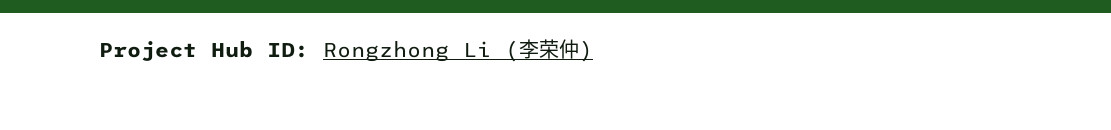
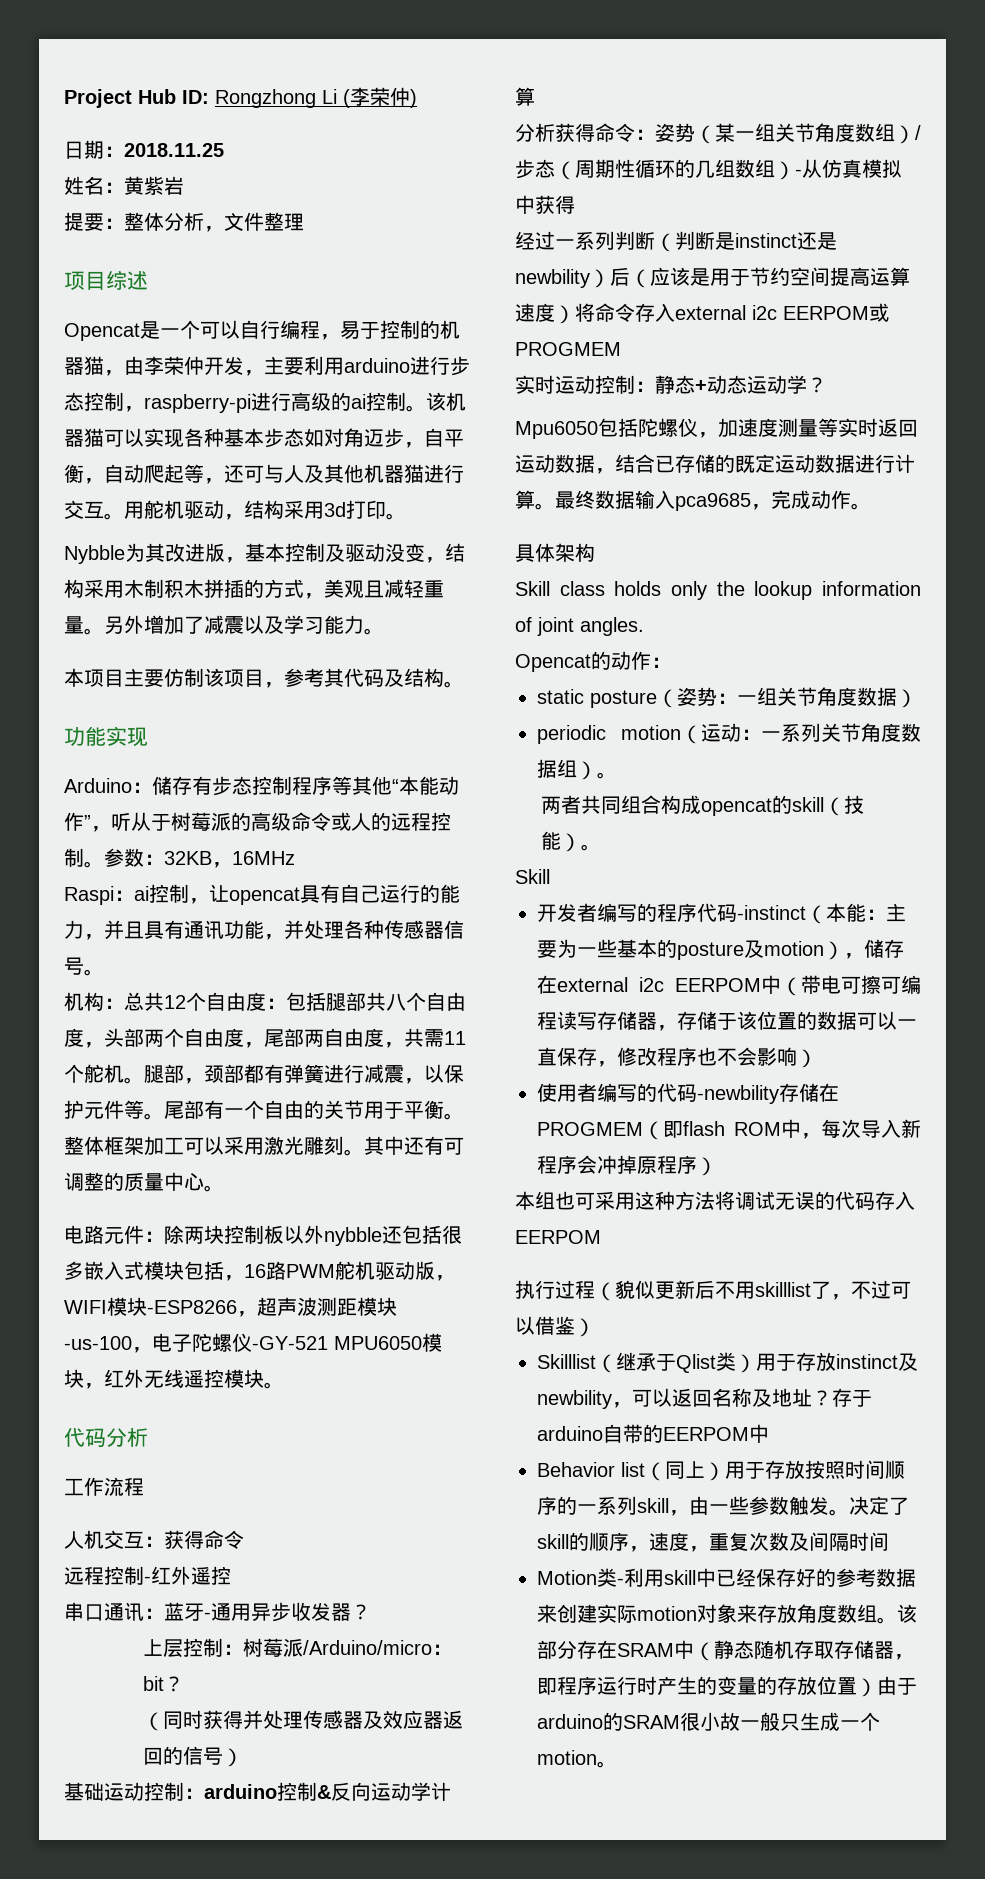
+ 日期：2018.11.25
+ 姓名：黄紫岩
+ 提要：整体分析，文件整理
+ 项目综述
+ Opencat是一个可以自行编程，易于控制的机器猫，由李荣仲开发，主要利用arduino进行步态控制，raspberry-pi进行高级的ai控制。该机器猫可以实现各种基本步态如对角迈步，自平衡，自动爬起等，还可与人及其他机器猫进行交互。用舵机驱动，结构采用3d打印。
+ Nybble为其改进版，基本控制及驱动没变，结构采用木制积木拼插的方式，美观且减轻重量。另外增加了减震以及学习能力。
+ 本项目主要仿制该项目，参考其代码及结构。
+ 功能实现
+ Arduino：储存有步态控制程序等其他“本能动作”，听从于树莓派的高级命令或人的远程控制。参数：32KB，16MHz
+ Raspi：ai控制，让opencat具有自己运行的能力，并且具有通讯功能，并处理各种传感器信号。
+ 机构：总共12个自由度：包括腿部共八个自由度，头部两个自由度，尾部两自由度，共需11个舵机。腿部，颈部都有弹簧进行减震，以保护元件等。尾部有一个自由的关节用于平衡。整体框架加工可以采用激光雕刻。其中还有可调整的质量中心。
+ 电路元件：除两块控制板以外nybble还包括很多嵌入式模块包括，16路PWM舵机驱动版，WIFI模块-ESP8266，超声波测距模块-us-100，电子陀螺仪-GY-521 MPU6050模块，红外无线遥控模块。
+ 代码分析
+ 工作流程
+ 人机交互：获得命令
+ 远程控制-红外遥控
+ 串口通讯：蓝牙-通用异步收发器？
+ 上层控制：树莓派/Arduino/micro：bit？
+ （同时获得并处理传感器及效应器返回的信号）
+ 基础运动控制：arduino控制&反向运动学计算
+ 分析获得命令：姿势（某一组关节角度数组）/步态（周期性循环的几组数组）-从仿真模拟中获得
+ 经过一系列判断（判断是instinct还是newbility）后（应该是用于节约空间提高运算速度）将命令存入external i2c EERPOM或PROGMEM
+ 实时运动控制：静态+动态运动学？
+ Mpu6050包括陀螺仪，加速度测量等实时返回运动数据，结合已存储的既定运动数据进行计算。最终数据输入pca9685，完成动作。
+ 具体架构
+ Skill class holds only the lookup information of joint angles.
+ Opencat的动作：
+ static posture（姿势：一组关节角度数据）
+ periodic motion（运动：一系列关节角度数据组）。
+ 两者共同组合构成opencat的skill（技能）。
+ Skill
+ 开发者编写的程序代码-instinct（本能：主要为一些基本的posture及motion），储存在external i2c EERPOM中（带电可擦可编程读写存储器，存储于该位置的数据可以一直保存，修改程序也不会影响）
+ 使用者编写的代码-newbility存储在PROGMEM（即flash ROM中，每次导入新程序会冲掉原程序）
+ 本组也可采用这种方法将调试无误的代码存入EERPOM
+ 执行过程（貌似更新后不用skilllist了，不过可以借鉴）
+ Skilllist（继承于Qlist类）用于存放instinct及newbility，可以返回名称及地址？存于arduino自带的EERPOM中
+ Behavior list（同上）用于存放按照时间顺序的一系列skill，由一些参数触发。决定了skill的顺序，速度，重复次数及间隔时间
+ Motion类-利用skill中已经保存好的参考数据来创建实际motion对象来存放角度数组。该部分存在SRAM中（静态随机存取存储器，即程序运行时产生的变量的存放位置）由于arduino的SRAM很小故一般只生成一个motion。

